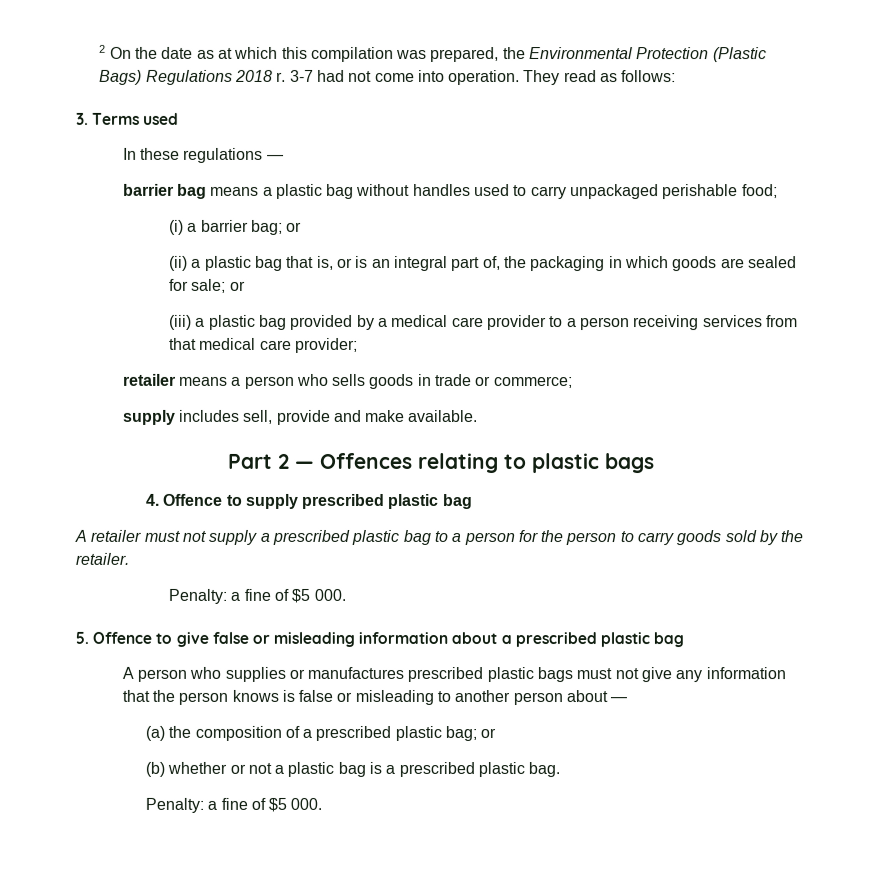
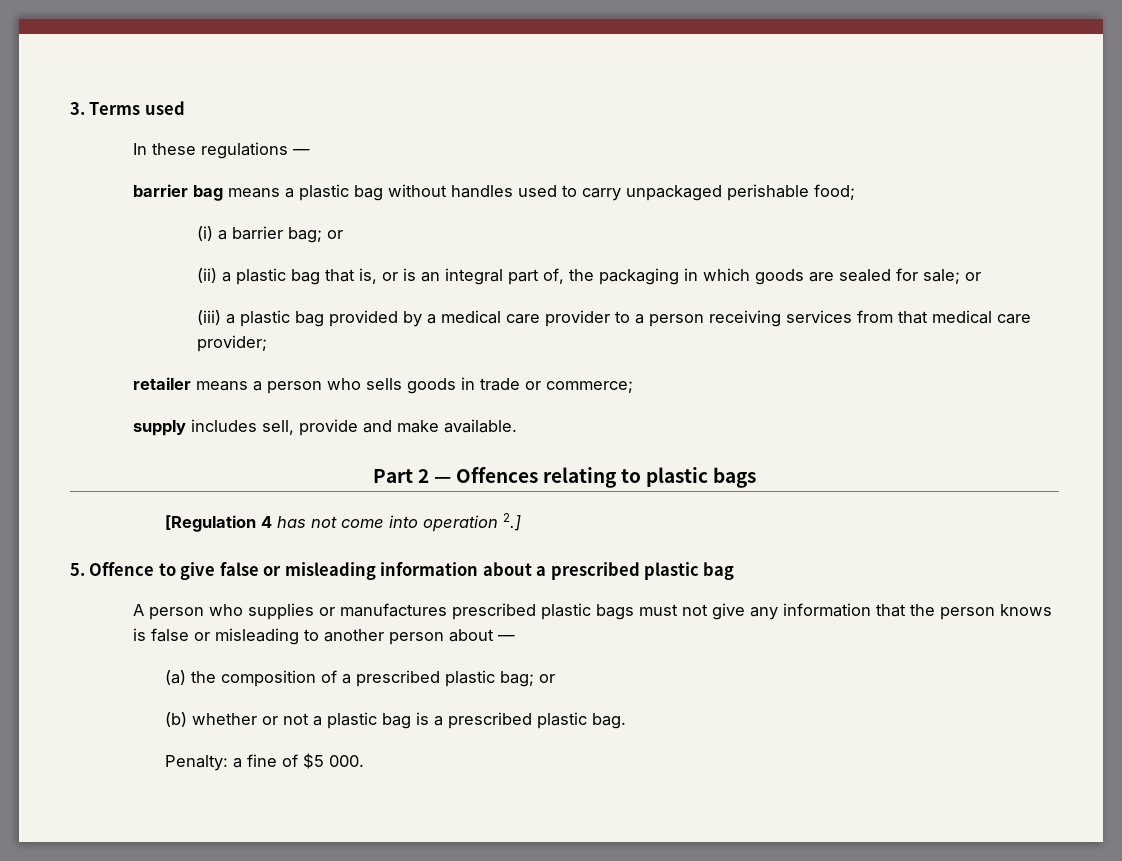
- 2 On the date as at which this compilation was prepared, the Environmental Protection (Plastic Bags) Regulations 2018 r. 3-7 had not come into operation. They read as follows:
- 4. Offence to supply prescribed plastic bag
- A retailer must not supply a prescribed plastic bag to a person for the person to carry goods sold by the retailer.
- Penalty: a fine of $5 000.
+ [Regulation 4 has not come into operation 2.]

